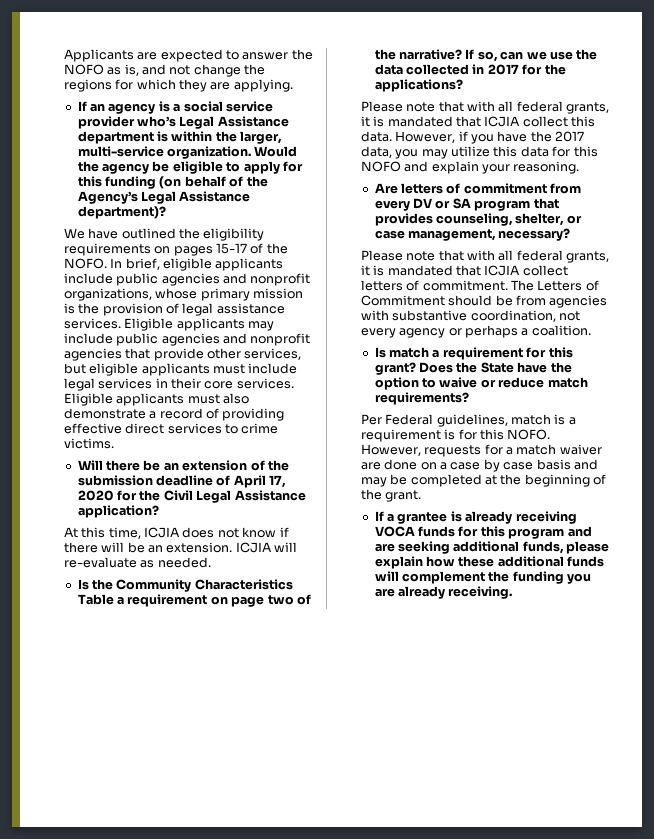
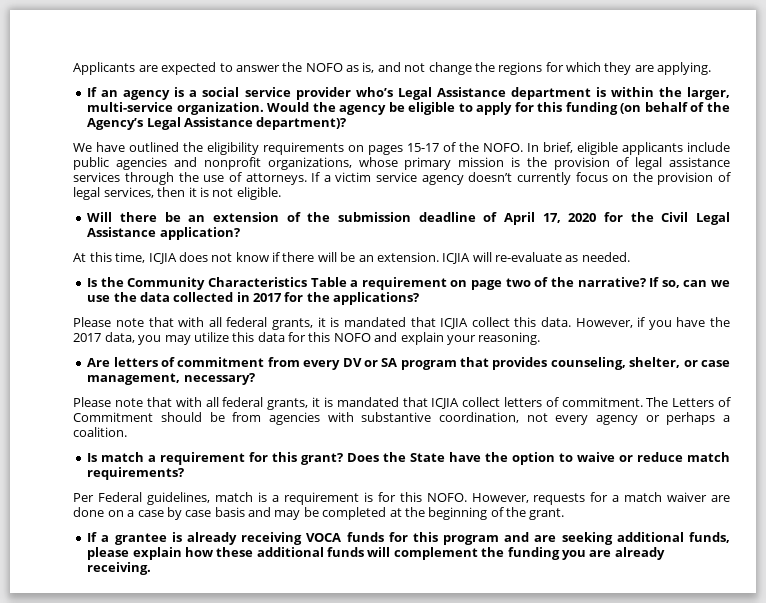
- In brief, eligible applicants include public agencies and nonprofit organizations, whose primary mission is the provision of legal assistance services. Eligible applicants may include public agencies and nonprofit agencies that provide other services, but eligible applicants must include legal services in their core services. Eligible applicants must also demonstrate a record of providing effective direct services to crime victims.
+ In brief, eligible applicants include public agencies and nonprofit organizations, whose primary mission is the provision of legal assistance services through the use of attorneys. If a victim service agency doesn’t currently focus on the provision of legal services, then it is not eligible.

